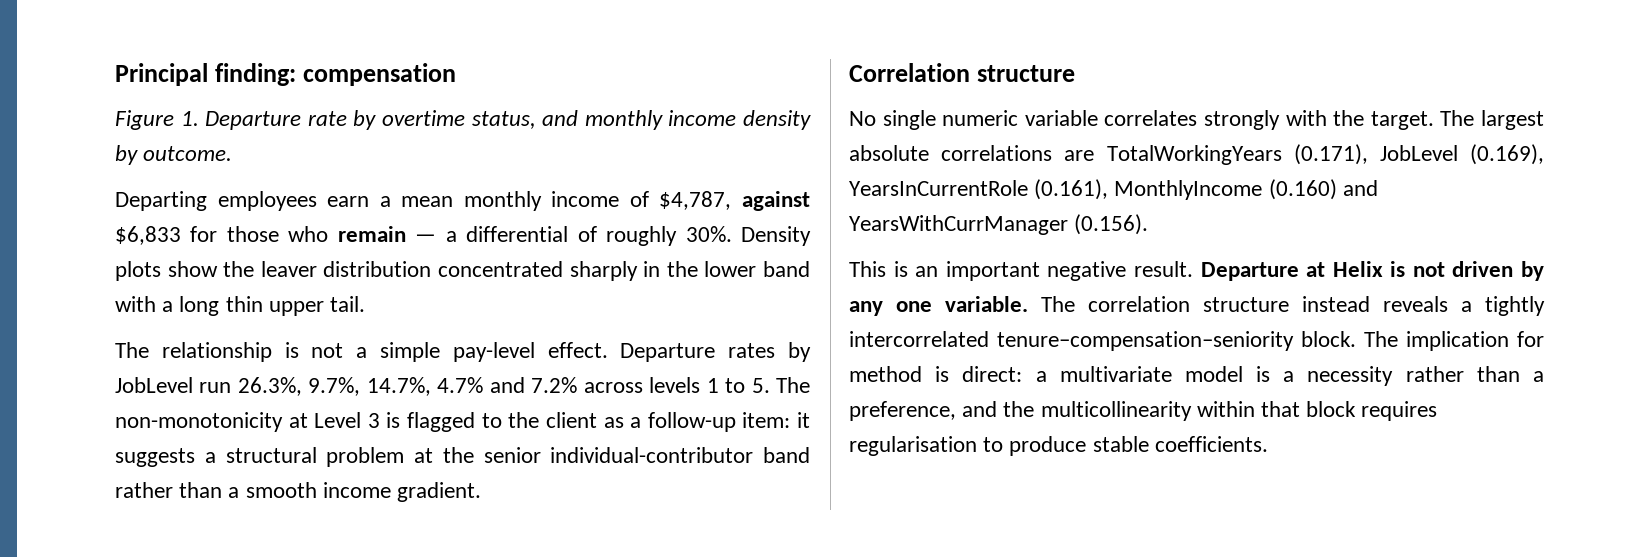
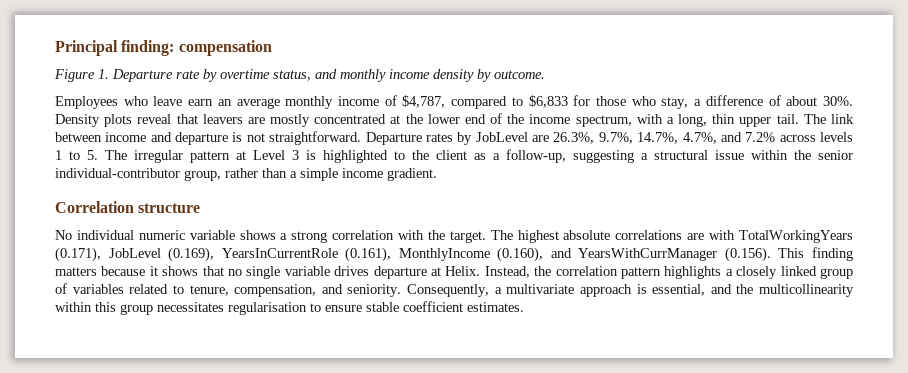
- Departing employees earn a mean monthly income of $4,787, against $6,833 for those who remain — a differential of roughly 30%. Density plots show the leaver distribution concentrated sharply in the lower band with a long thin upper tail.
- The relationship is not a simple pay-level effect.
+ Employees who leave earn an average monthly income of $4,787, compared to $6,833 for those who stay, a difference of about 30%. Density plots reveal that leavers are mostly concentrated at the lower end of the income spectrum, with a long, thin upper tail. The link between income and departure is not straightforward.
- Departure rates by JobLevel run 26.3%, 9.7%, 14.7%, 4.7% and 7.2% across levels 1 to 5. The non-monotonicity at Level 3 is flagged to the client as a follow-up item: it suggests a structural problem at the senior individual-contributor band rather than a smooth income gradient.
+ Departure rates by JobLevel are 26.3%, 9.7%, 14.7%, 4.7%, and 7.2% across levels 1 to 5. The irregular pattern at Level 3 is highlighted to the client as a follow-up, suggesting a structural issue within the senior individual-contributor group, rather than a simple income gradient.
- No single numeric variable correlates strongly with the target.
+ No individual numeric variable shows a strong correlation with the target.
- The largest absolute correlations are TotalWorkingYears (0.171), JobLevel (0.169), YearsInCurrentRole (0.161), MonthlyIncome (0.160) and YearsWithCurrManager (0.156).
- This is an important negative result. Departure at Helix is not driven by any one variable. The correlation structure instead reveals a tightly intercorrelated tenure–compensation–seniority block. The implication for method is direct: a multivariate model is a necessity rather than a preference, and the multicollinearity within that block requires regularisation to produce stable coefficients.
+ The highest absolute correlations are with TotalWorkingYears (0.171), JobLevel (0.169), YearsInCurrentRole (0.161), MonthlyIncome (0.160), and YearsWithCurrManager (0.156). This finding matters because it shows that no single variable drives departure at Helix. Instead, the correlation pattern highlights a closely linked group of variables related to tenure, compensation, and seniority. Consequently, a multivariate approach is essential, and the multicollinearity within this group necessitates regularisation to ensure stable coefficient estimates.

